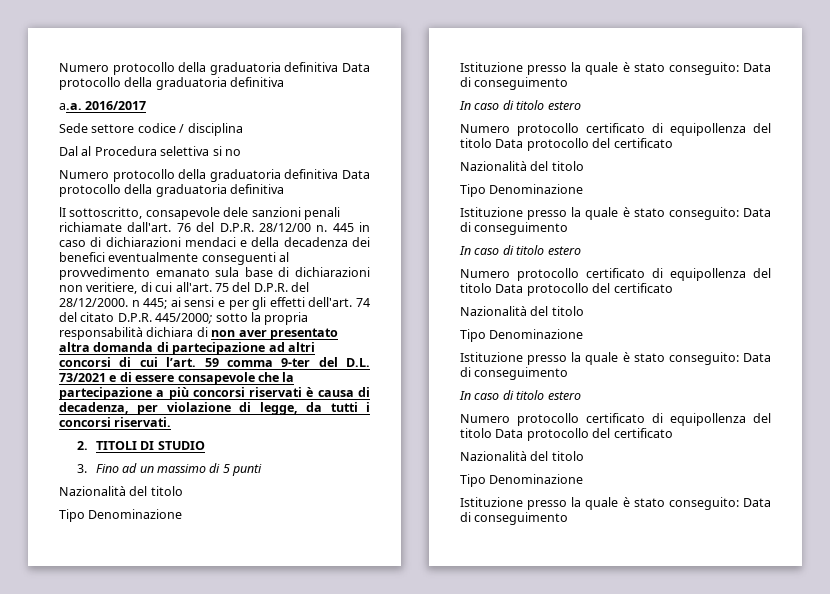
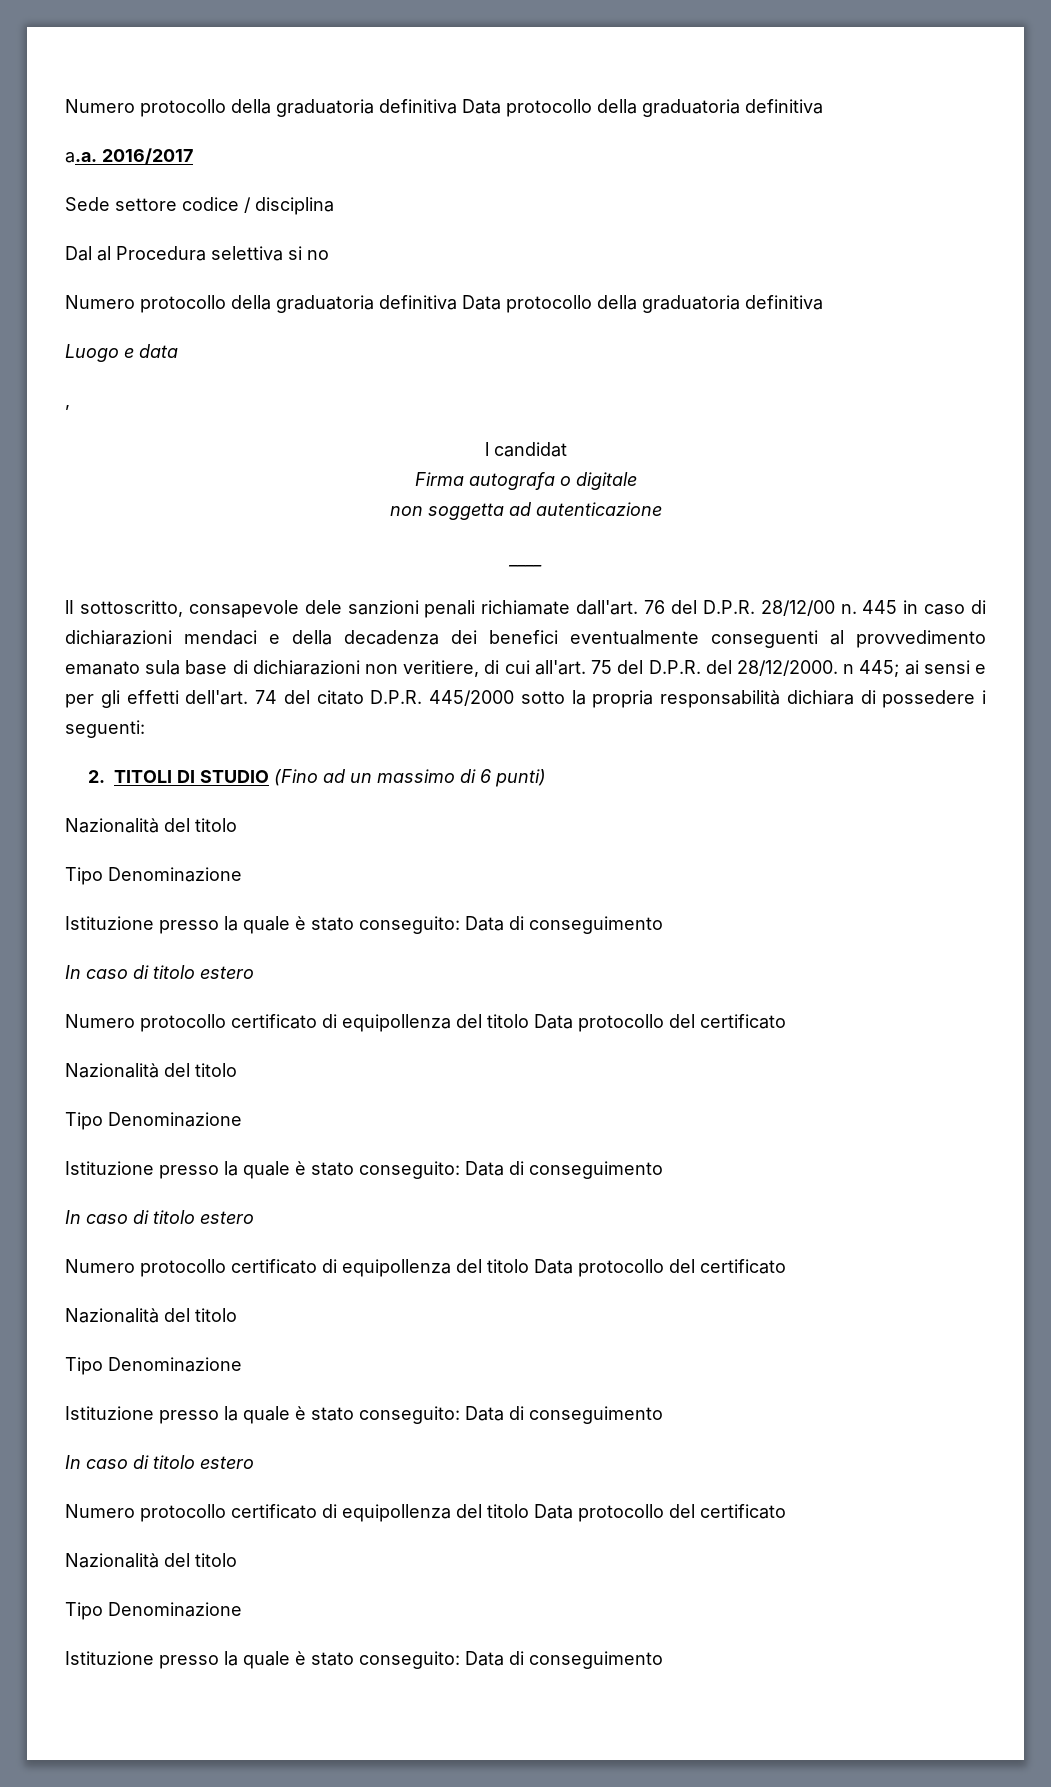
+ Luogo e data
+ ,
+ l candidat
+ Firma autografa o digitale
+ non soggetta ad autenticazione
+ ____
- 74 del citato D.P.R. 445/2000; sotto la propria responsabilità dichiara di non aver presentato altra domanda di partecipazione ad altri concorsi di cui l’art. 59 comma 9-ter del D.L. 73/2021 e di essere consapevole che la partecipazione a più concorsi riservati è causa di decadenza, per violazione di legge, da tutti i concorsi riservati.
+ 74 del citato D.P.R. 445/2000 sotto la propria responsabilità dichiara di possedere i seguenti:
- 2. TITOLI DI STUDIO
- 3. Fino ad un massimo di 5 punti
+ 2. TITOLI DI STUDIO (Fino ad un massimo di 6 punti)

